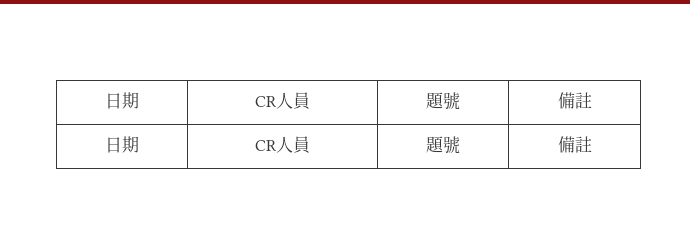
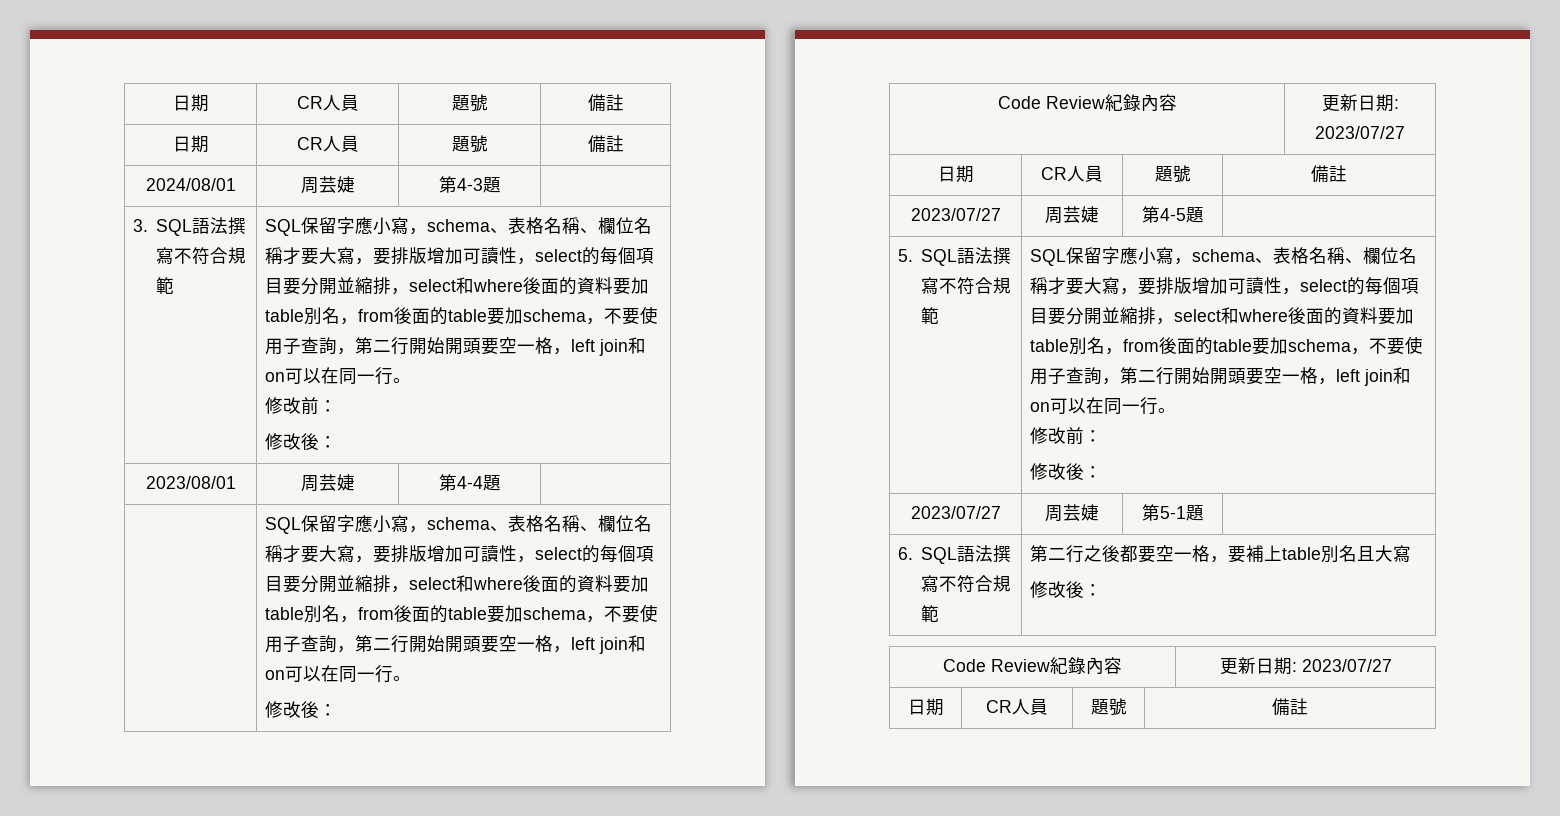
+ 2024/08/01 | 周芸婕 | 第4-3題 |
+ 3. SQL語法撰寫不符合規範 | SQL保留字應小寫，schema、表格名稱、欄位名稱才要大寫，要排版增加可讀性，select的每個項目要分開並縮排，select和where後面的資料要加table別名，from後面的table要加schema，不要使用子查詢，第二行開始開頭要空一格，left join和on可以在同一行。
+ 修改前：
+ 修改後：
+ 2023/08/01 | 周芸婕 | 第4-4題 |
+ | SQL保留字應小寫，schema、表格名稱、欄位名稱才要大寫，要排版增加可讀性，select的每個項目要分開並縮排，select和where後面的資料要加table別名，from後面的table要加schema，不要使用子查詢，第二行開始開頭要空一格，left join和on可以在同一行。
+ 修改後：
+ Code Review紀錄內容 | 更新日期: 2023/07/27
+ 日期 | CR人員 | 題號 | 備註
+ 2023/07/27 | 周芸婕 | 第4-5題 |
+ 5. SQL語法撰寫不符合規範 | SQL保留字應小寫，schema、表格名稱、欄位名稱才要大寫，要排版增加可讀性，select的每個項目要分開並縮排，select和where後面的資料要加table別名，from後面的table要加schema，不要使用子查詢，第二行開始開頭要空一格，left join和on可以在同一行。
+ 修改前：
+ 修改後：
+ 2023/07/27 | 周芸婕 | 第5-1題 |
+ 6. SQL語法撰寫不符合規範 | 第二行之後都要空一格，要補上table別名且大寫
+ 修改後：
+ Code Review紀錄內容 | 更新日期: 2023/07/27
+ 日期 | CR人員 | 題號 | 備註

